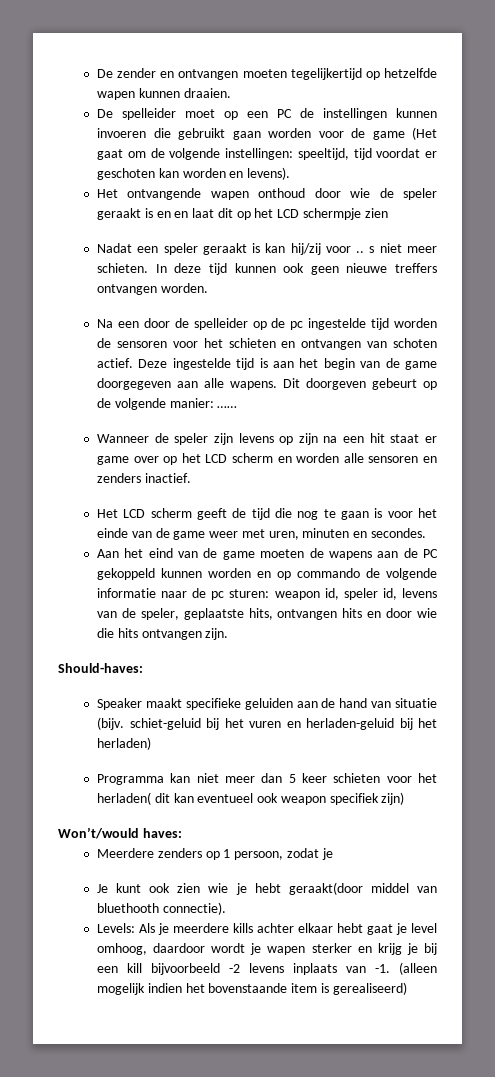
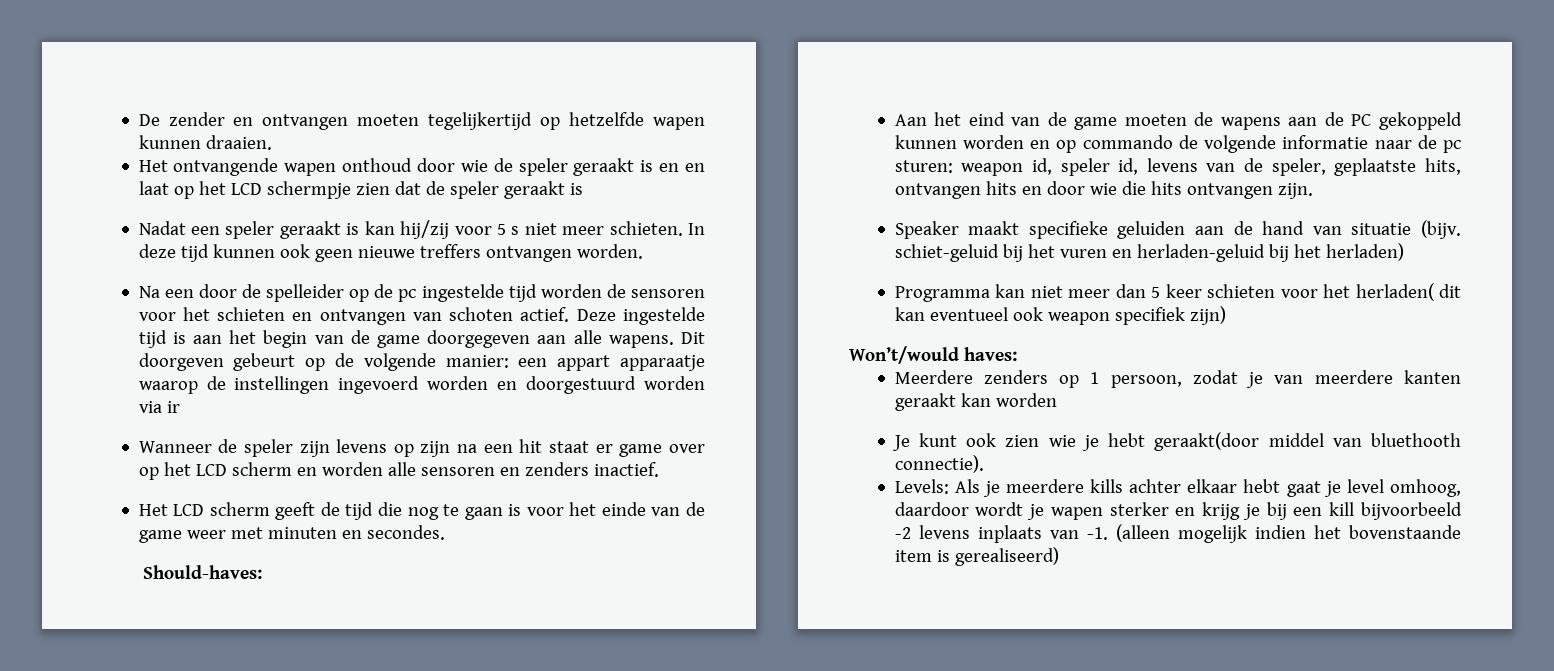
- De spelleider moet op een PC de instellingen kunnen invoeren die gebruikt gaan worden voor de game (Het gaat om de volgende instellingen: speeltijd, tijd voordat er geschoten kan worden en levens).
- Het ontvangende wapen onthoud door wie de speler geraakt is en en laat dit op het LCD schermpje zien
+ Het ontvangende wapen onthoud door wie de speler geraakt is en en laat op het LCD schermpje zien dat de speler geraakt is
- Nadat een speler geraakt is kan hij/zij voor .. s niet meer schieten.
+ Nadat een speler geraakt is kan hij/zij voor 5 s niet meer schieten.
- Dit doorgeven gebeurt op de volgende manier: ……
+ Dit doorgeven gebeurt op de volgende manier: een appart apparaatje waarop de instellingen ingevoerd worden en doorgestuurd worden via ir
- Het LCD scherm geeft de tijd die nog te gaan is voor het einde van de game weer met uren, minuten en secondes.
+ Het LCD scherm geeft de tijd die nog te gaan is voor het einde van de game weer met minuten en secondes.
+ Should-haves:
- Should-haves:
- Meerdere zenders op 1 persoon, zodat je
+ Meerdere zenders op 1 persoon, zodat je van meerdere kanten geraakt kan worden

